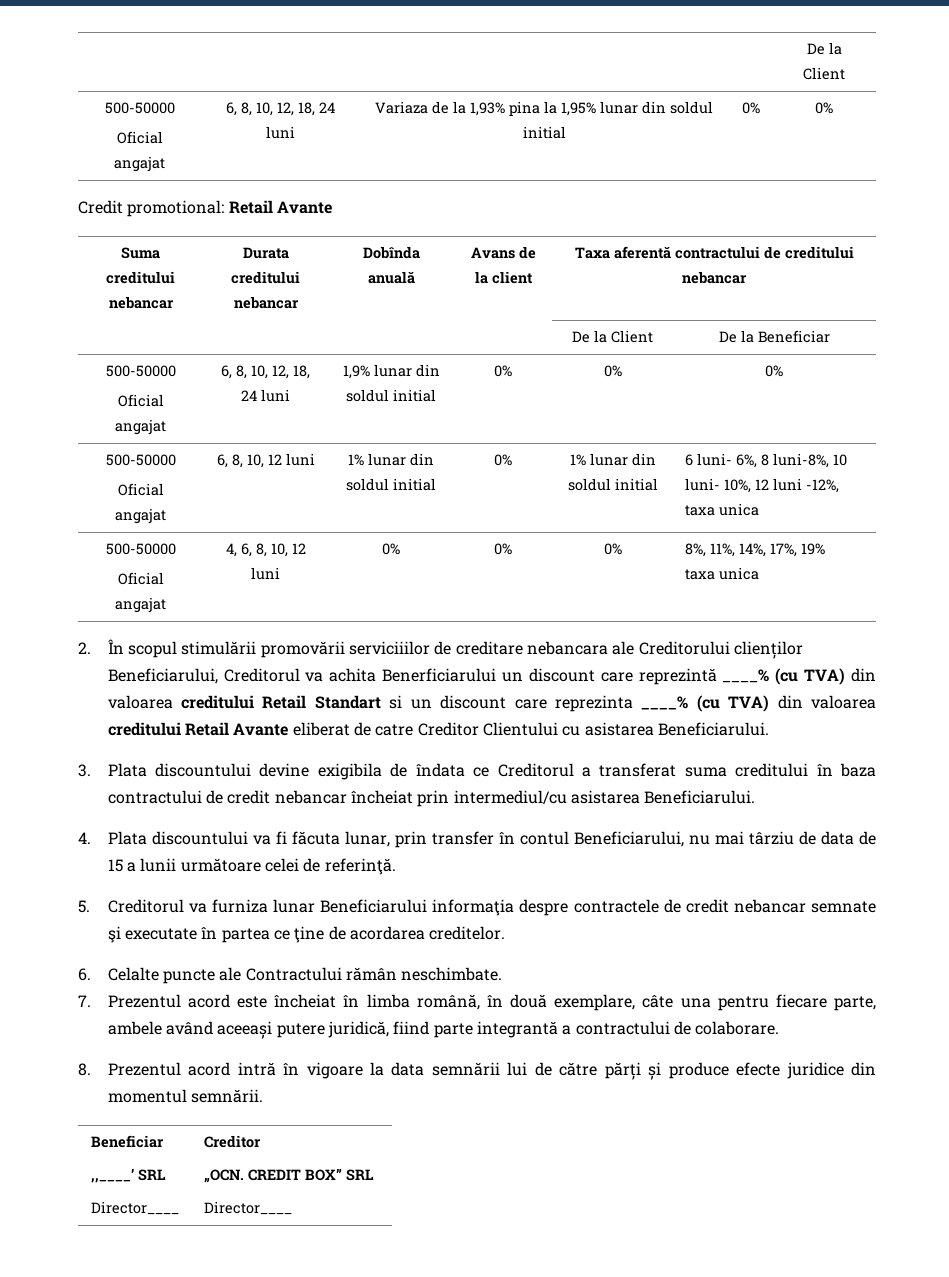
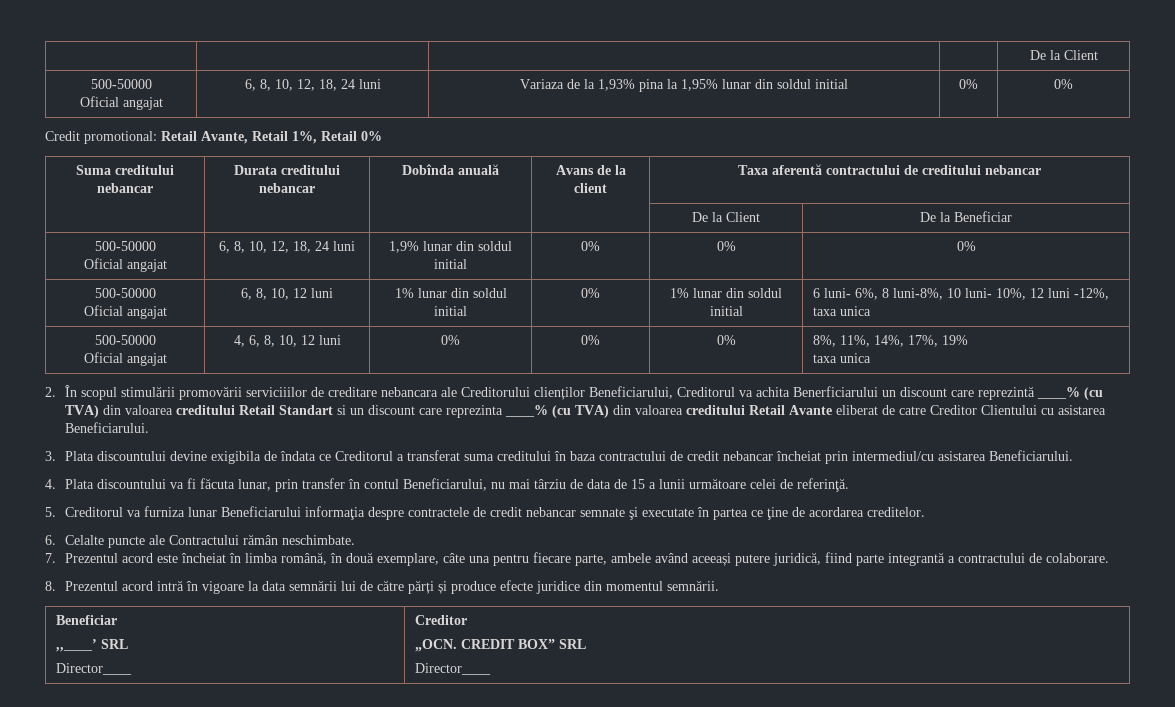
- Credit promotional: Retail Avante
+ Credit promotional: Retail Avante, Retail 1%, Retail 0%

